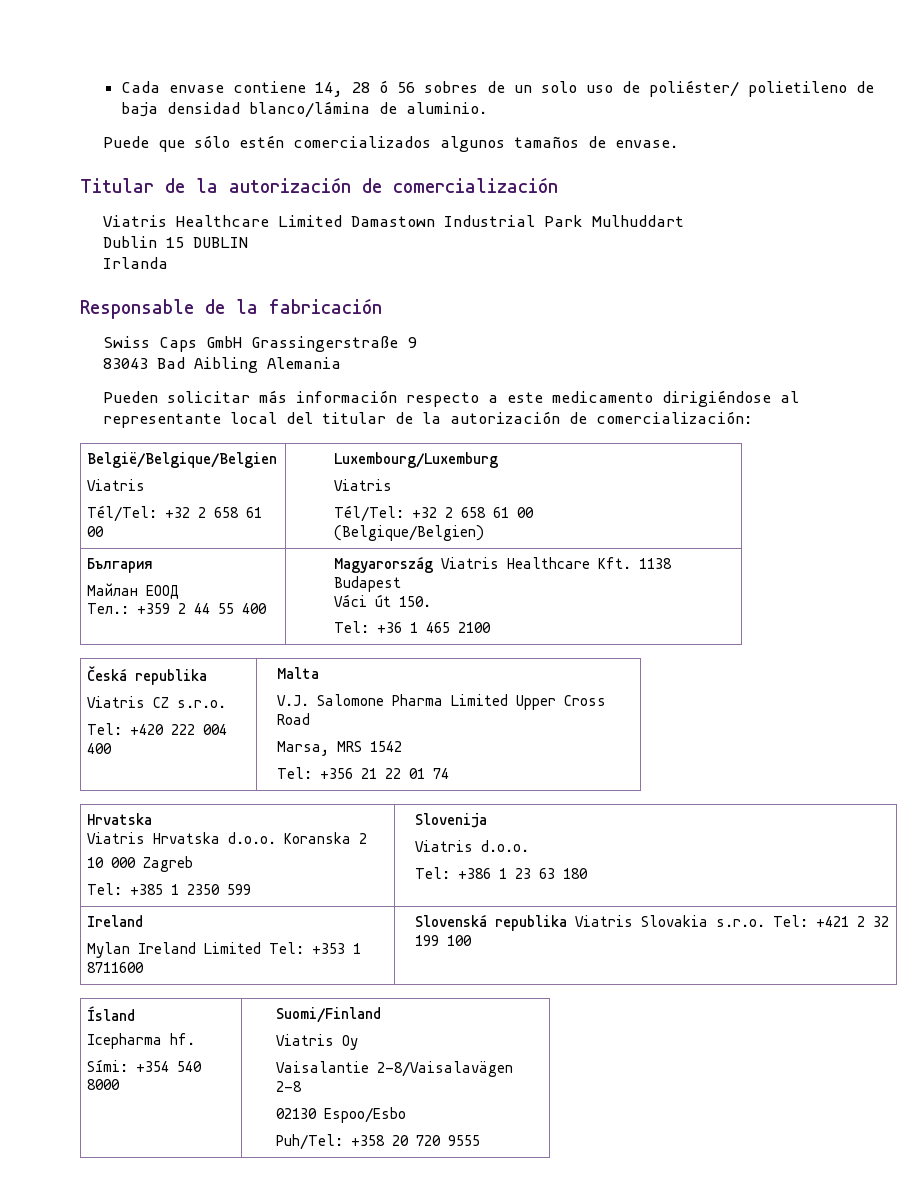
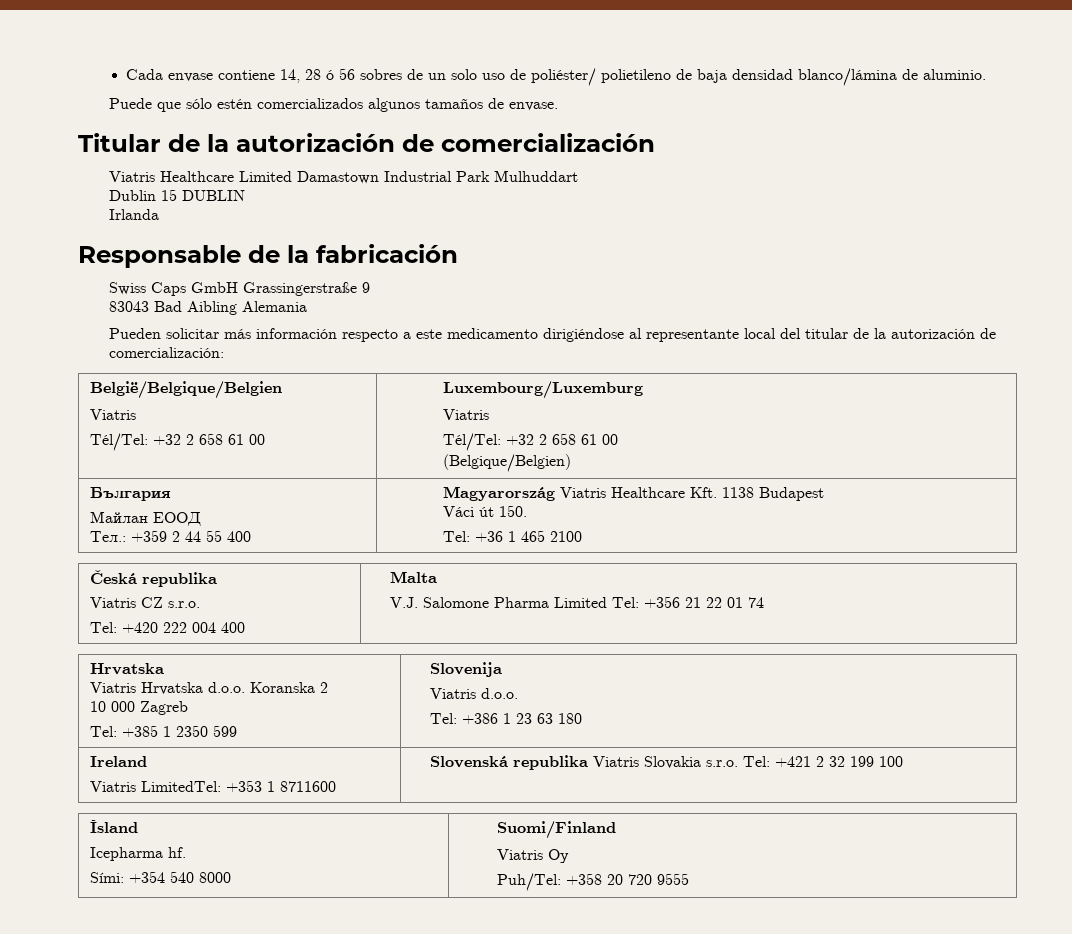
  Česká republika
  Viatris CZ s.r.o.
  Tel: +420 222 004 400 | Malta
- V.J. Salomone Pharma Limited Upper Cross Road
- Marsa, MRS 1542
- Tel: +356 21 22 01 74
+ V.J. Salomone Pharma Limited Tel: +356 21 22 01 74
  Hrvatska
  Viatris Hrvatska d.o.o. Koranska 2
  10 000 Zagreb
  Tel: +385 1 2350 599 | Slovenija
  Viatris d.o.o.
  Tel: +386 1 23 63 180
  Ireland
- Mylan Ireland Limited Tel: +353 1 8711600 | Slovenská republika Viatris Slovakia s.r.o. Tel: +421 2 32 199 100
+ Viatris LimitedTel: +353 1 8711600 | Slovenská republika Viatris Slovakia s.r.o. Tel: +421 2 32 199 100
  Ísland
  Icepharma hf.
  Sími: +354 540 8000 | Suomi/Finland
  Viatris Oy
- Vaisalantie 2-8/Vaisalavägen 2-8
- 02130 Espoo/Esbo

